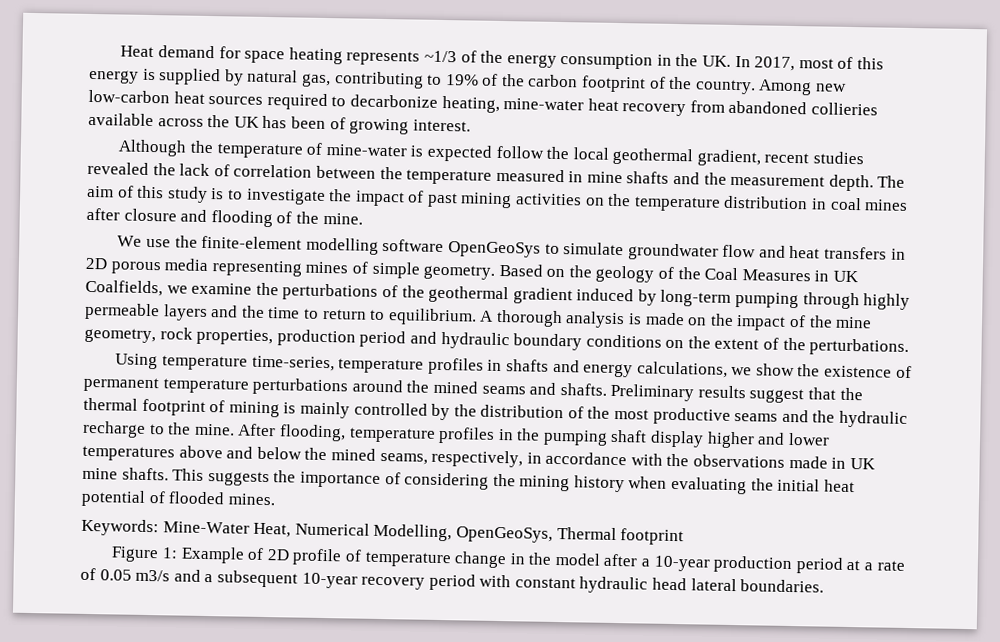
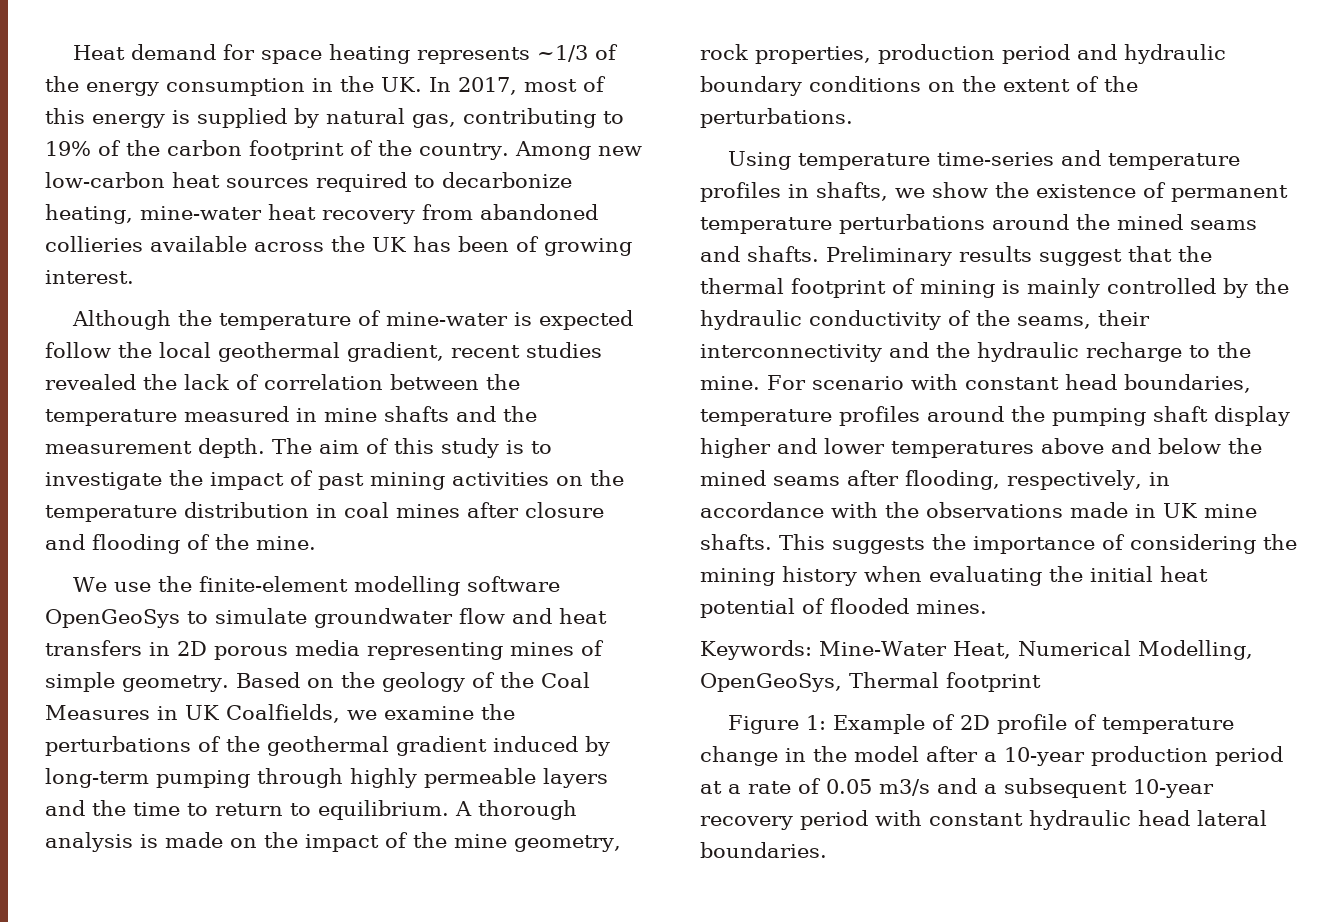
- Using temperature time-series, temperature profiles in shafts and energy calculations, we show the existence of permanent temperature perturbations around the mined seams and shafts.
+ Using temperature time-series and temperature profiles in shafts, we show the existence of permanent temperature perturbations around the mined seams and shafts.
- Preliminary results suggest that the thermal footprint of mining is mainly controlled by the distribution of the most productive seams and the hydraulic recharge to the mine.
+ Preliminary results suggest that the thermal footprint of mining is mainly controlled by the hydraulic conductivity of the seams, their interconnectivity and the hydraulic recharge to the mine.
- After flooding, temperature profiles in the pumping shaft display higher and lower temperatures above and below the mined seams, respectively, in accordance with the observations made in UK mine shafts.
+ For scenario with constant head boundaries, temperature profiles around the pumping shaft display higher and lower temperatures above and below the mined seams after flooding, respectively, in accordance with the observations made in UK mine shafts.

